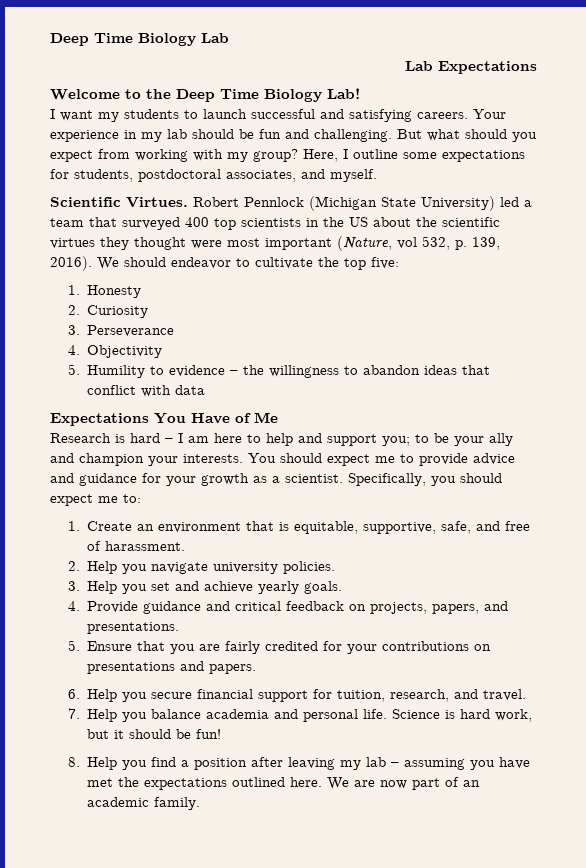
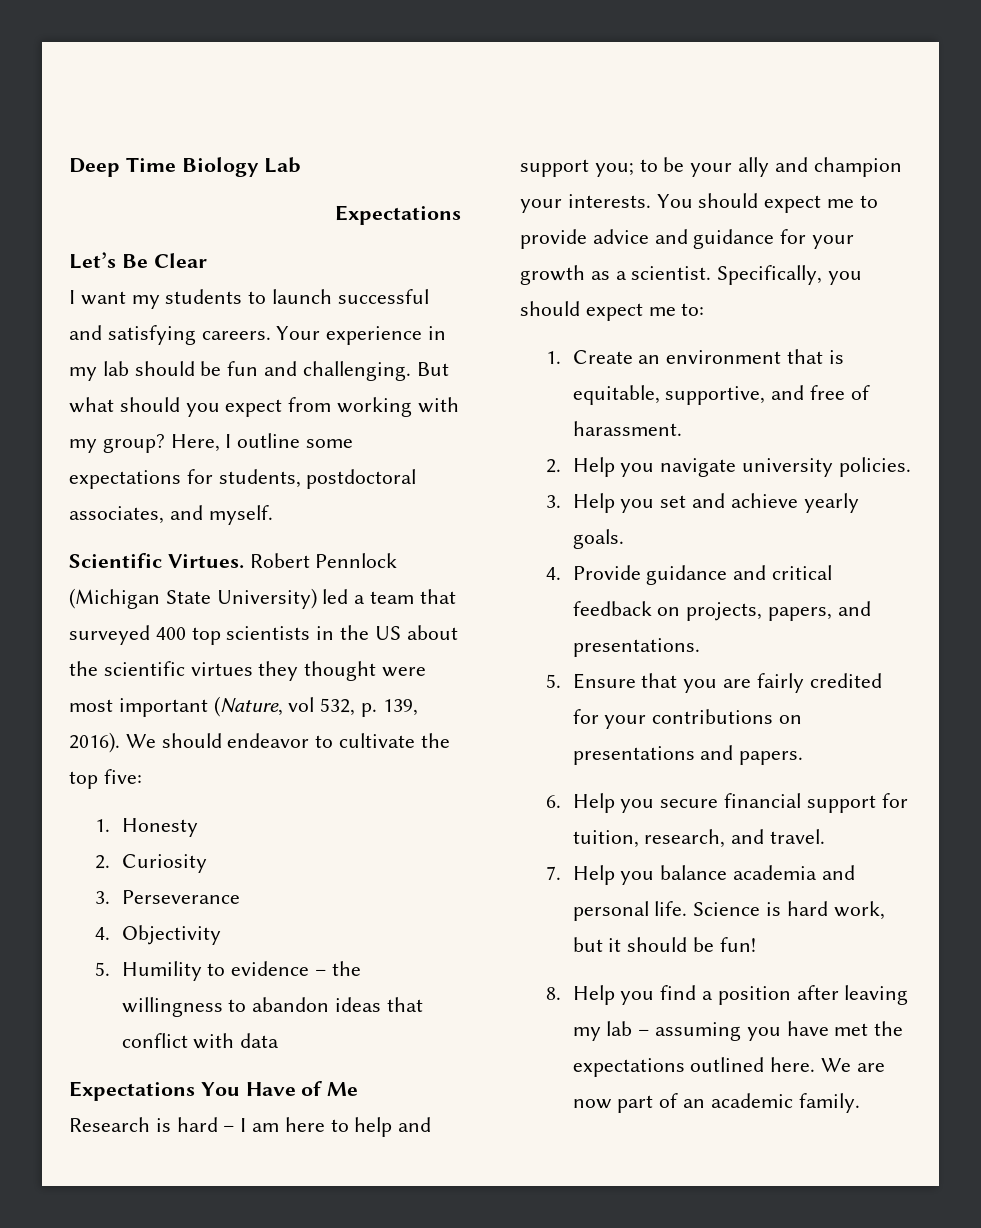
  Deep Time Biology Lab
- Lab Expectations
+ Expectations
- Welcome to the Deep Time Biology Lab!
+ Let’s Be Clear
- 1. Create an environment that is equitable, supportive, safe, and free of harassment.
+ 1. Create an environment that is equitable, supportive, and free of harassment.

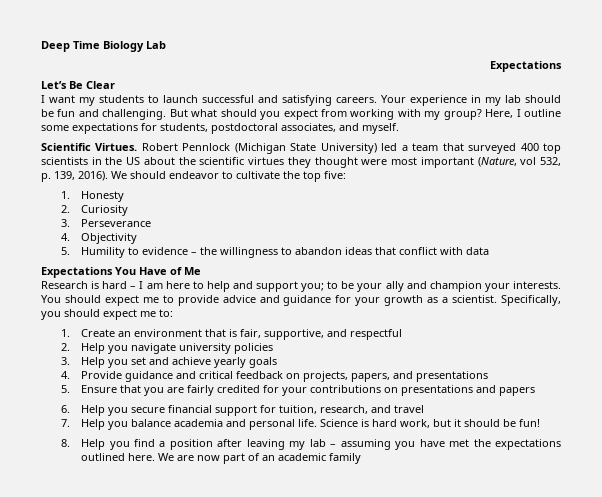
- 1. Create an environment that is equitable, supportive, and free of harassment.
+ 1. Create an environment that is fair, supportive, and respectful
- 2. Help you navigate university policies.
+ 2. Help you navigate university policies
- 3. Help you set and achieve yearly goals.
+ 3. Help you set and achieve yearly goals
- 4. Provide guidance and critical feedback on projects, papers, and presentations.
+ 4. Provide guidance and critical feedback on projects, papers, and presentations
- 5. Ensure that you are fairly credited for your contributions on presentations and papers.
+ 5. Ensure that you are fairly credited for your contributions on presentations and papers
- 6. Help you secure financial support for tuition, research, and travel.
+ 6. Help you secure financial support for tuition, research, and travel
- We are now part of an academic family.
+ We are now part of an academic family

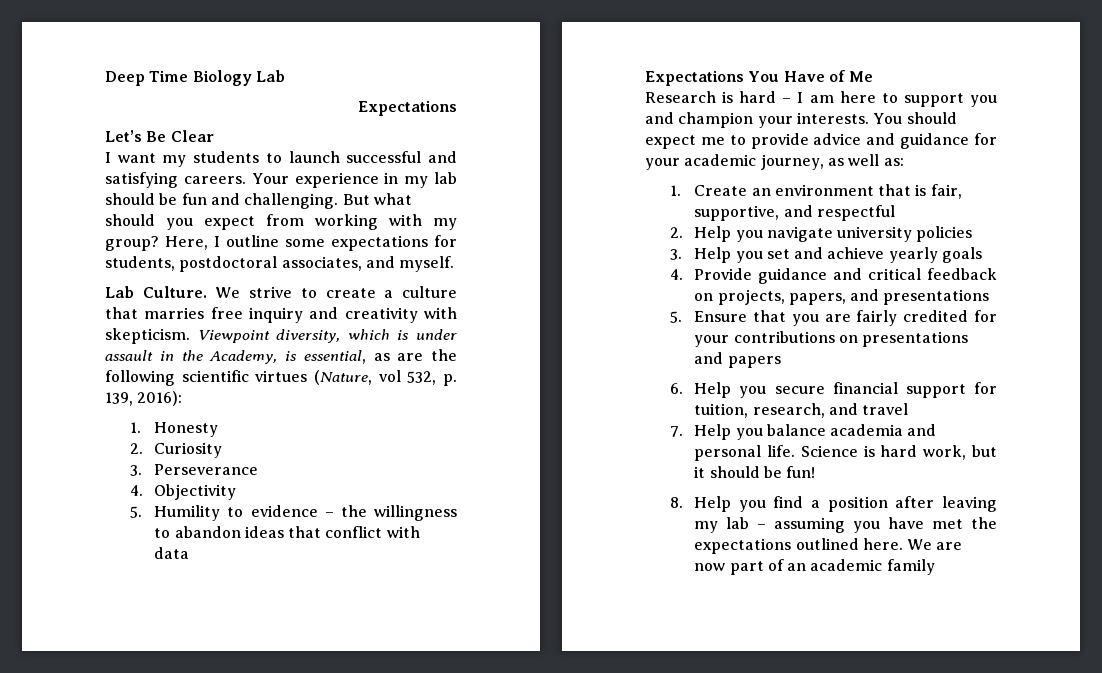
- Scientific Virtues. Robert Pennlock (Michigan State University) led a team that surveyed 400 top scientists in the US about the scientific virtues they thought were most important (Nature, vol 532, p. 139, 2016). We should endeavor to cultivate the top five:
+ Lab Culture. We strive to create a culture that marries free inquiry and creativity with skepticism. Viewpoint diversity, which is under assault in the Academy, is essential, as are the following scientific virtues (Nature, vol 532, p. 139, 2016):
- Research is hard – I am here to help and support you; to be your ally and champion your interests.
+ Research is hard – I am here to support you and champion your interests.
- You should expect me to provide advice and guidance for your growth as a scientist. Specifically, you should expect me to:
+ You should expect me to provide advice and guidance for your academic journey, as well as:

